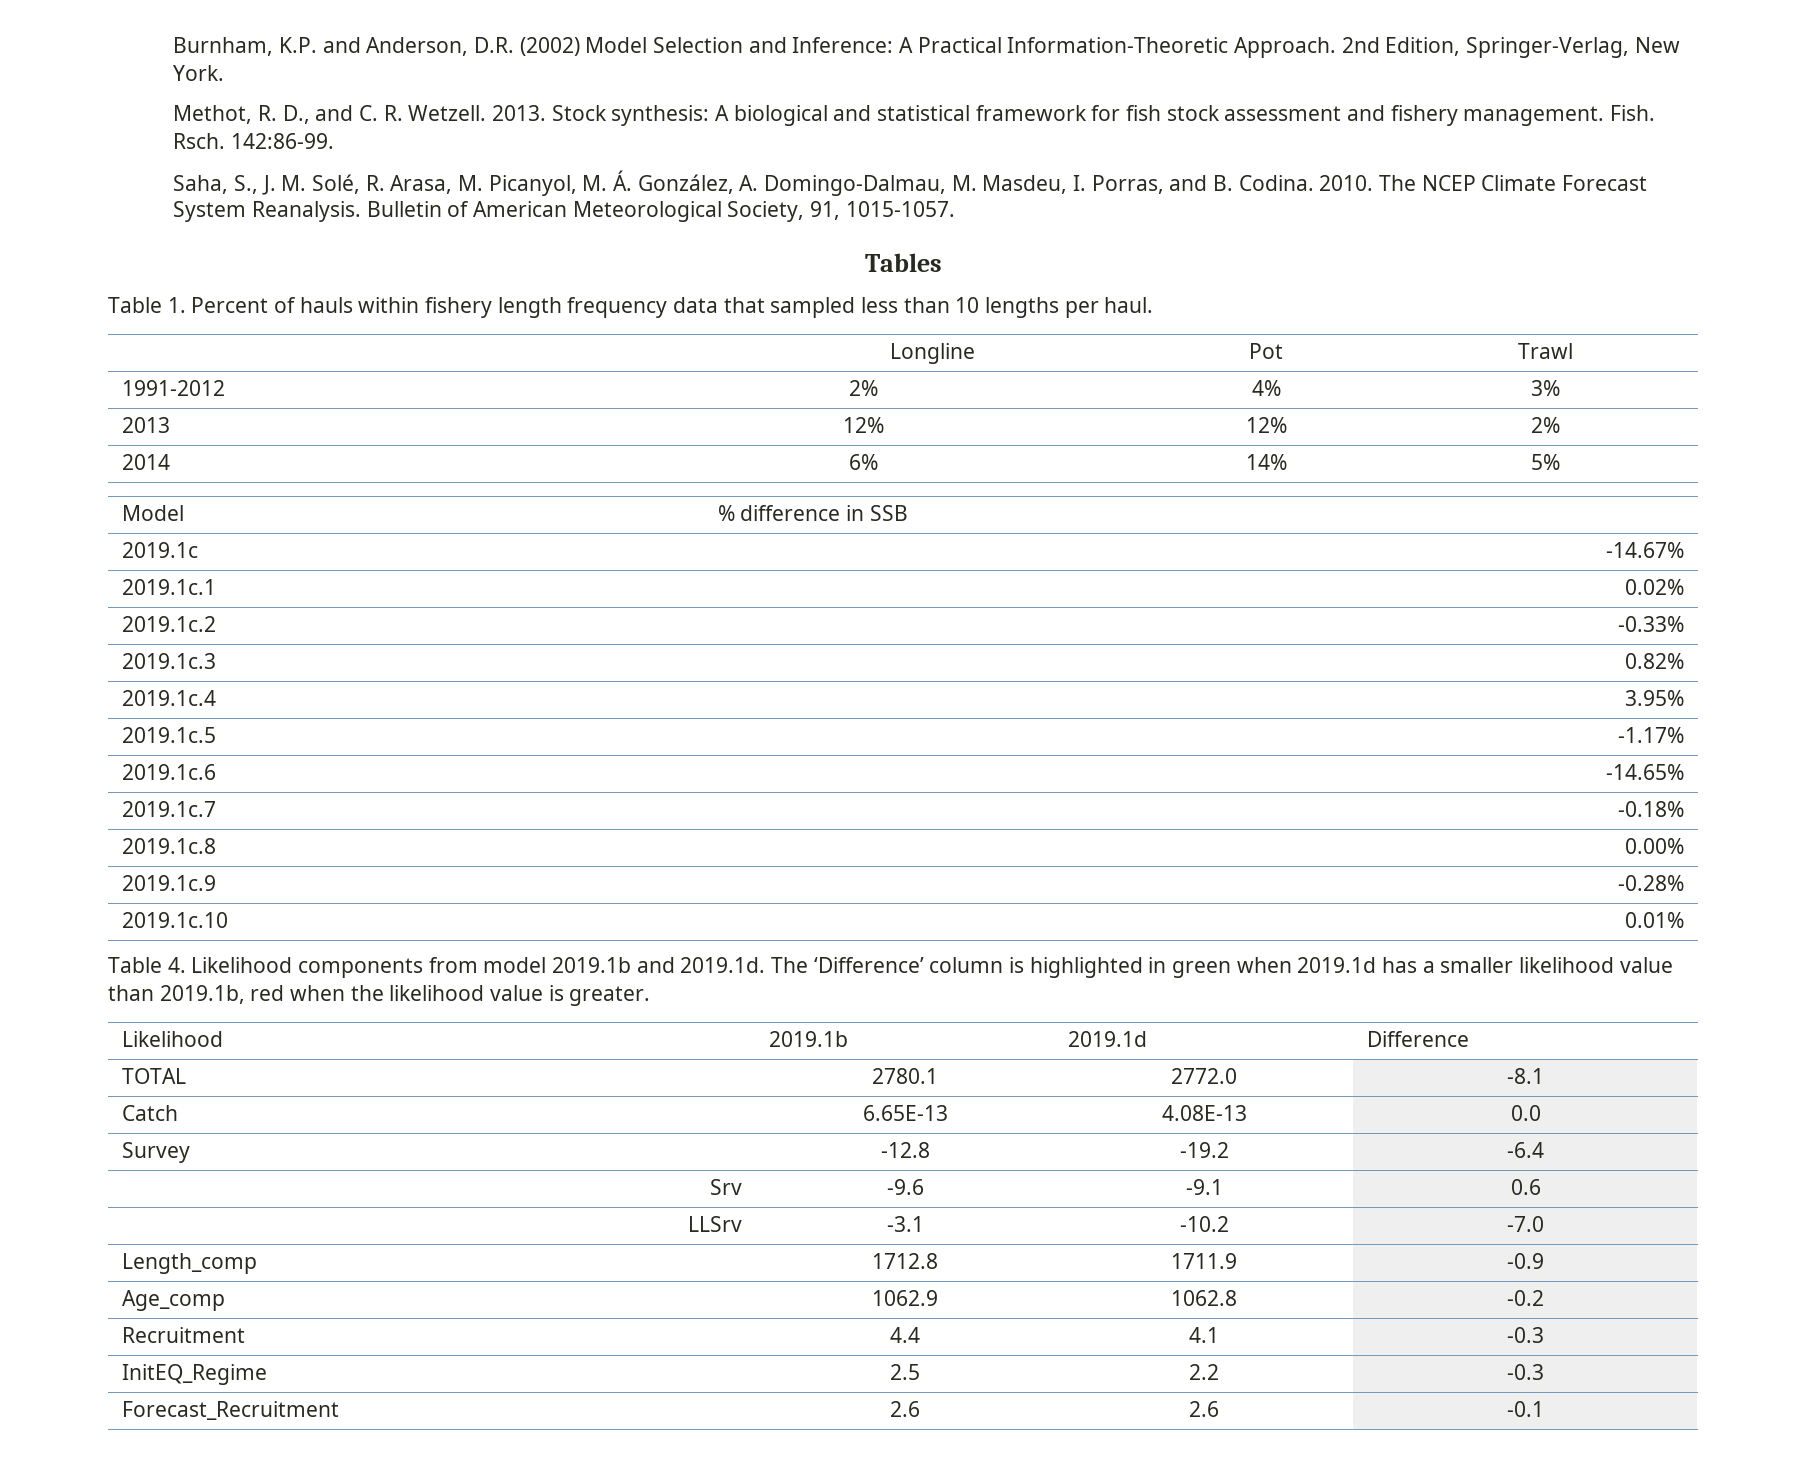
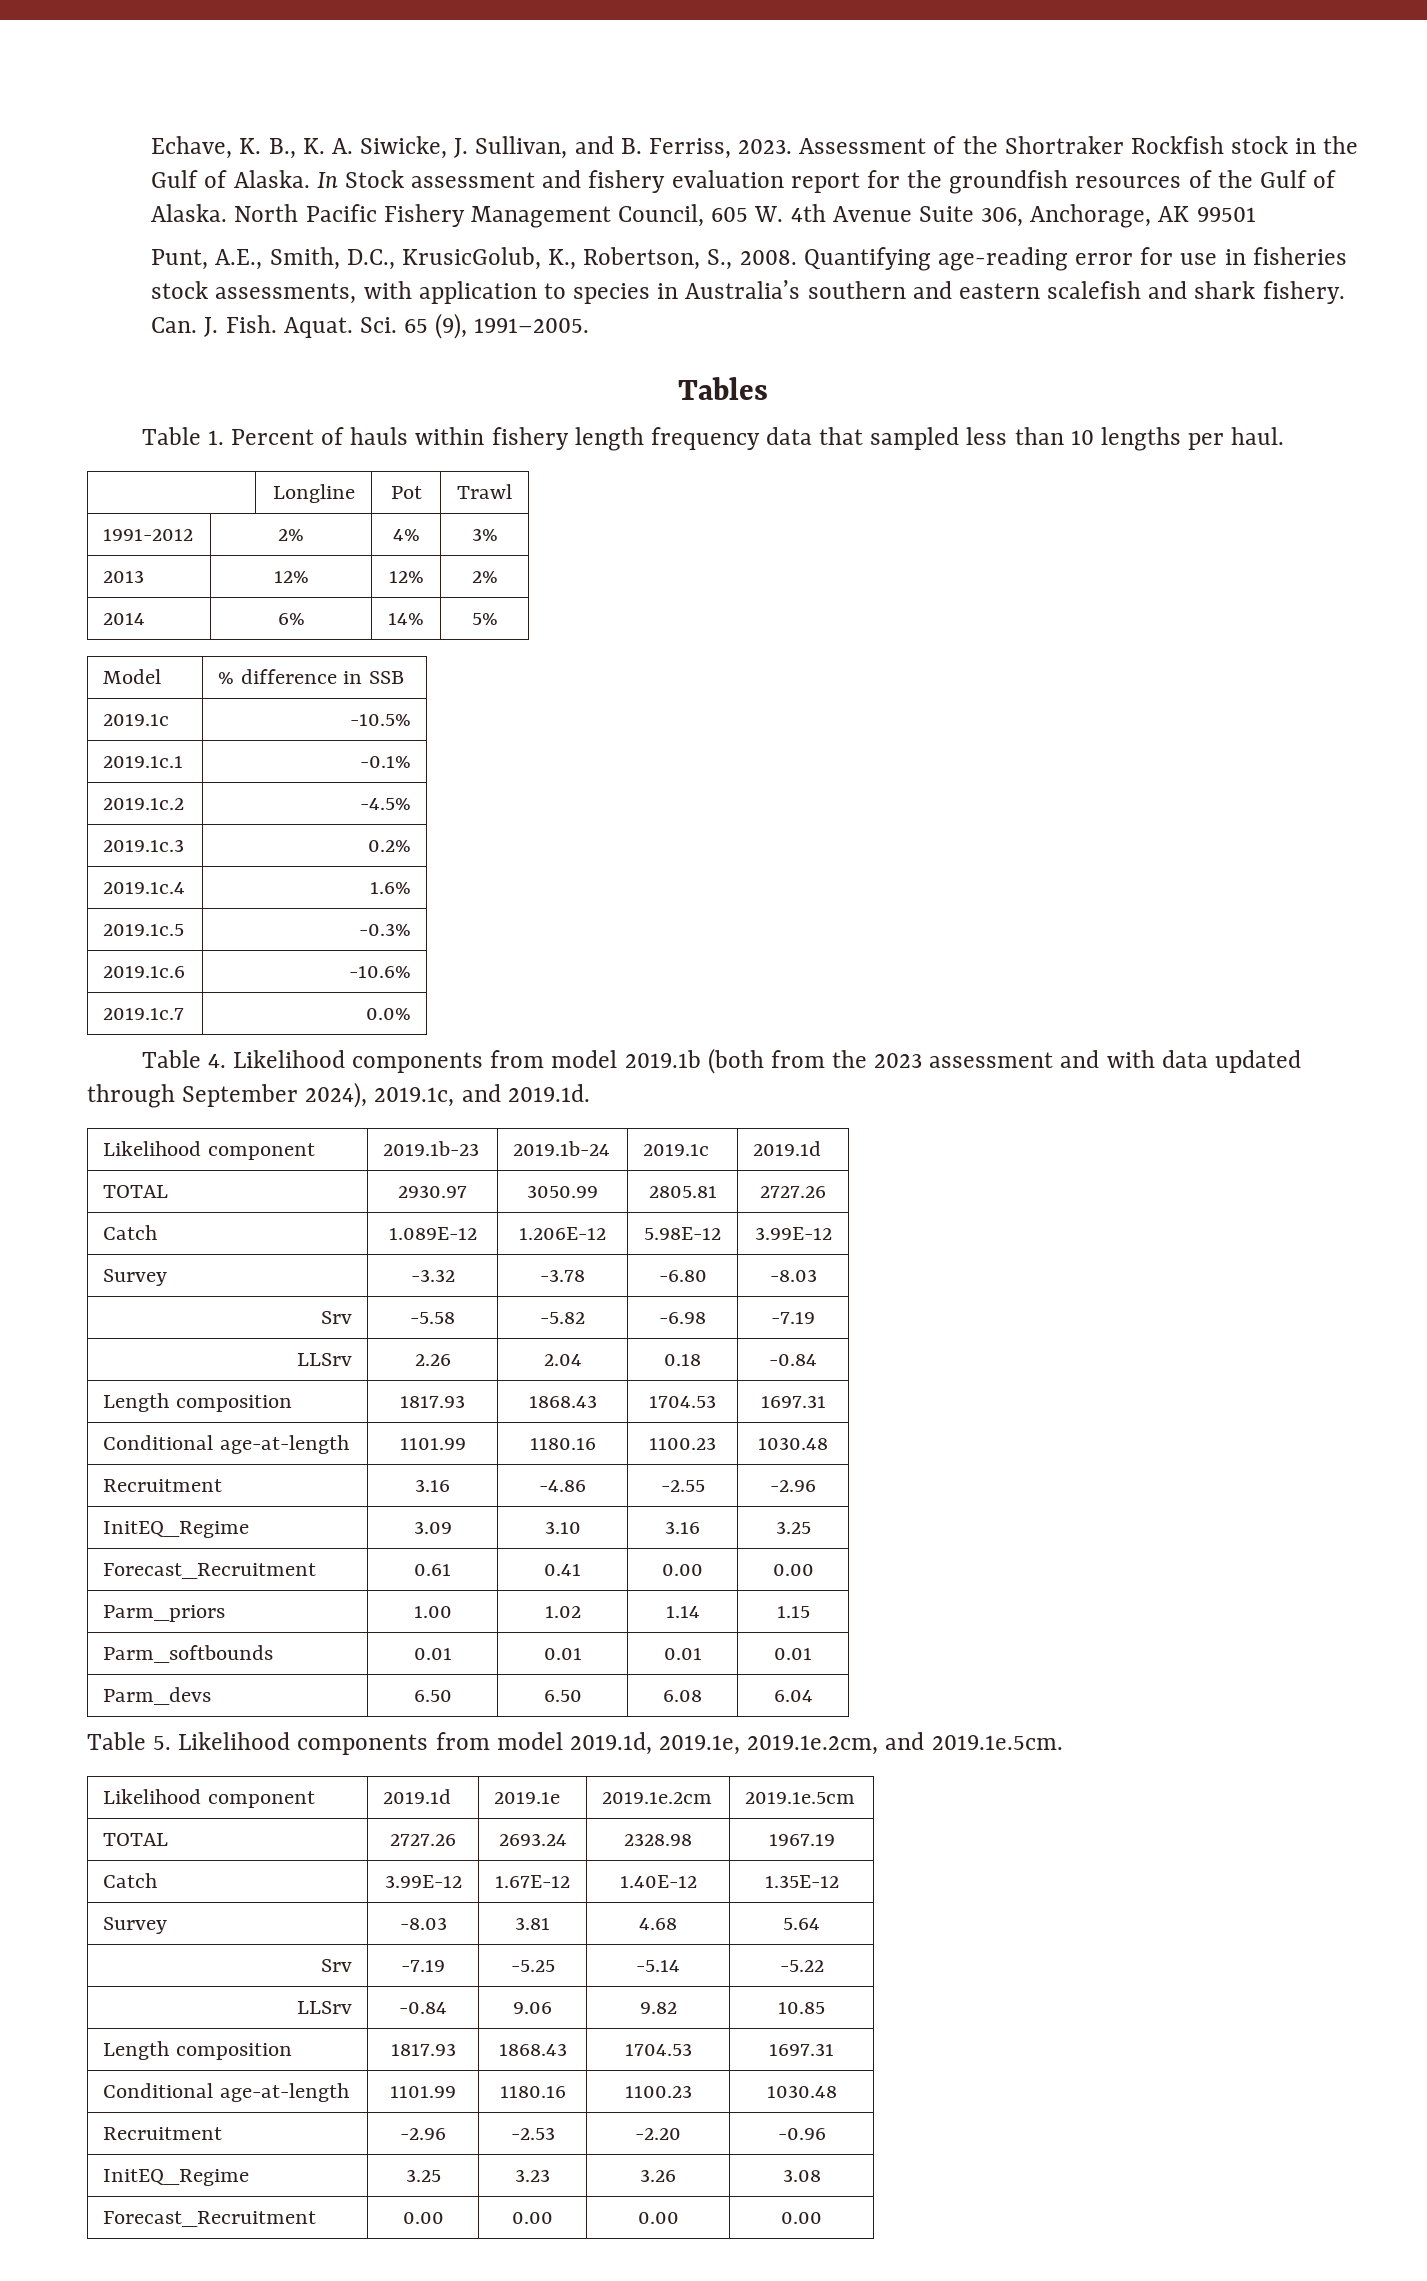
- Burnham, K.P. and Anderson, D.R. (2002) Model Selection and Inference: A Practical Information-Theoretic Approach. 2nd Edition, Springer-Verlag, New York.
- Methot, R. D., and C. R. Wetzell. 2013. Stock synthesis: A biological and statistical framework for fish stock assessment and fishery management. Fish. Rsch. 142:86-99.
- Saha, S., J. M. Solé, R. Arasa, M. Picanyol, M. Á. González, A. Domingo-Dalmau, M. Masdeu, I. Porras, and B. Codina. 2010. The NCEP Climate Forecast System Reanalysis. Bulletin of American Meteorological Society, 91, 1015-1057.
+ Echave, K. B., K. A. Siwicke, J. Sullivan, and B. Ferriss, 2023. Assessment of the Shortraker Rockfish stock in the Gulf of Alaska. In Stock assessment and fishery evaluation report for the groundfish resources of the Gulf of Alaska. North Pacific Fishery Management Council, 605 W. 4th Avenue Suite 306, Anchorage, AK 99501
+ Punt, A.E., Smith, D.C., KrusicGolub, K., Robertson, S., 2008. Quantifying age-reading error for use in fisheries stock assessments, with application to species in Australia’s southern and eastern scalefish and shark fishery. Can. J. Fish. Aquat. Sci. 65 (9), 1991–2005.
- 2019.1c | -14.67%
+ 2019.1c | -10.5%
- 2019.1c.1 | 0.02%
+ 2019.1c.1 | -0.1%
- 2019.1c.2 | -0.33%
+ 2019.1c.2 | -4.5%
- 2019.1c.3 | 0.82%
+ 2019.1c.3 | 0.2%
- 2019.1c.4 | 3.95%
+ 2019.1c.4 | 1.6%
- 2019.1c.5 | -1.17%
+ 2019.1c.5 | -0.3%
- 2019.1c.6 | -14.65%
+ 2019.1c.6 | -10.6%
- 2019.1c.7 | -0.18%
- 2019.1c.8 | 0.00%
- 2019.1c.9 | -0.28%
- 2019.1c.10 | 0.01%
+ 2019.1c.7 | 0.0%
- Table 4. Likelihood components from model 2019.1b and 2019.1d. The ‘Difference’ column is highlighted in green when 2019.1d has a smaller likelihood value than 2019.1b, red when the likelihood value is greater.
- Likelihood | 2019.1b | 2019.1d | Difference
- TOTAL | 2780.1 | 2772.0 | -8.1
- Catch | 6.65E-13 | 4.08E-13 | 0.0
- Survey | -12.8 | -19.2 | -6.4
- Srv | -9.6 | -9.1 | 0.6
- LLSrv | -3.1 | -10.2 | -7.0
- Length_comp | 1712.8 | 1711.9 | -0.9
- Age_comp | 1062.9 | 1062.8 | -0.2
- Recruitment | 4.4 | 4.1 | -0.3
- InitEQ_Regime | 2.5 | 2.2 | -0.3
- Forecast_Recruitment | 2.6 | 2.6 | -0.1
+ Table 4. Likelihood components from model 2019.1b (both from the 2023 assessment and with data updated through September 2024), 2019.1c, and 2019.1d.
+ Likelihood component | 2019.1b-23 | 2019.1b-24 | 2019.1c | 2019.1d
+ TOTAL | 2930.97 | 3050.99 | 2805.81 | 2727.26
+ Catch | 1.089E-12 | 1.206E-12 | 5.98E-12 | 3.99E-12
+ Survey | -3.32 | -3.78 | -6.80 | -8.03
+ Srv | -5.58 | -5.82 | -6.98 | -7.19
+ LLSrv | 2.26 | 2.04 | 0.18 | -0.84
+ Length composition | 1817.93 | 1868.43 | 1704.53 | 1697.31
+ Conditional age-at-length | 1101.99 | 1180.16 | 1100.23 | 1030.48
+ Recruitment | 3.16 | -4.86 | -2.55 | -2.96
+ InitEQ_Regime | 3.09 | 3.10 | 3.16 | 3.25
+ Forecast_Recruitment | 0.61 | 0.41 | 0.00 | 0.00
+ Parm_priors | 1.00 | 1.02 | 1.14 | 1.15
+ Parm_softbounds | 0.01 | 0.01 | 0.01 | 0.01
+ Parm_devs | 6.50 | 6.50 | 6.08 | 6.04
+ Table 5. Likelihood components from model 2019.1d, 2019.1e, 2019.1e.2cm, and 2019.1e.5cm.
+ Likelihood component | 2019.1d | 2019.1e | 2019.1e.2cm | 2019.1e.5cm
+ TOTAL | 2727.26 | 2693.24 | 2328.98 | 1967.19
+ Catch | 3.99E-12 | 1.67E-12 | 1.40E-12 | 1.35E-12
+ Survey | -8.03 | 3.81 | 4.68 | 5.64
+ Srv | -7.19 | -5.25 | -5.14 | -5.22
+ LLSrv | -0.84 | 9.06 | 9.82 | 10.85
+ Length composition | 1817.93 | 1868.43 | 1704.53 | 1697.31
+ Conditional age-at-length | 1101.99 | 1180.16 | 1100.23 | 1030.48
+ Recruitment | -2.96 | -2.53 | -2.20 | -0.96
+ InitEQ_Regime | 3.25 | 3.23 | 3.26 | 3.08
+ Forecast_Recruitment | 0.00 | 0.00 | 0.00 | 0.00

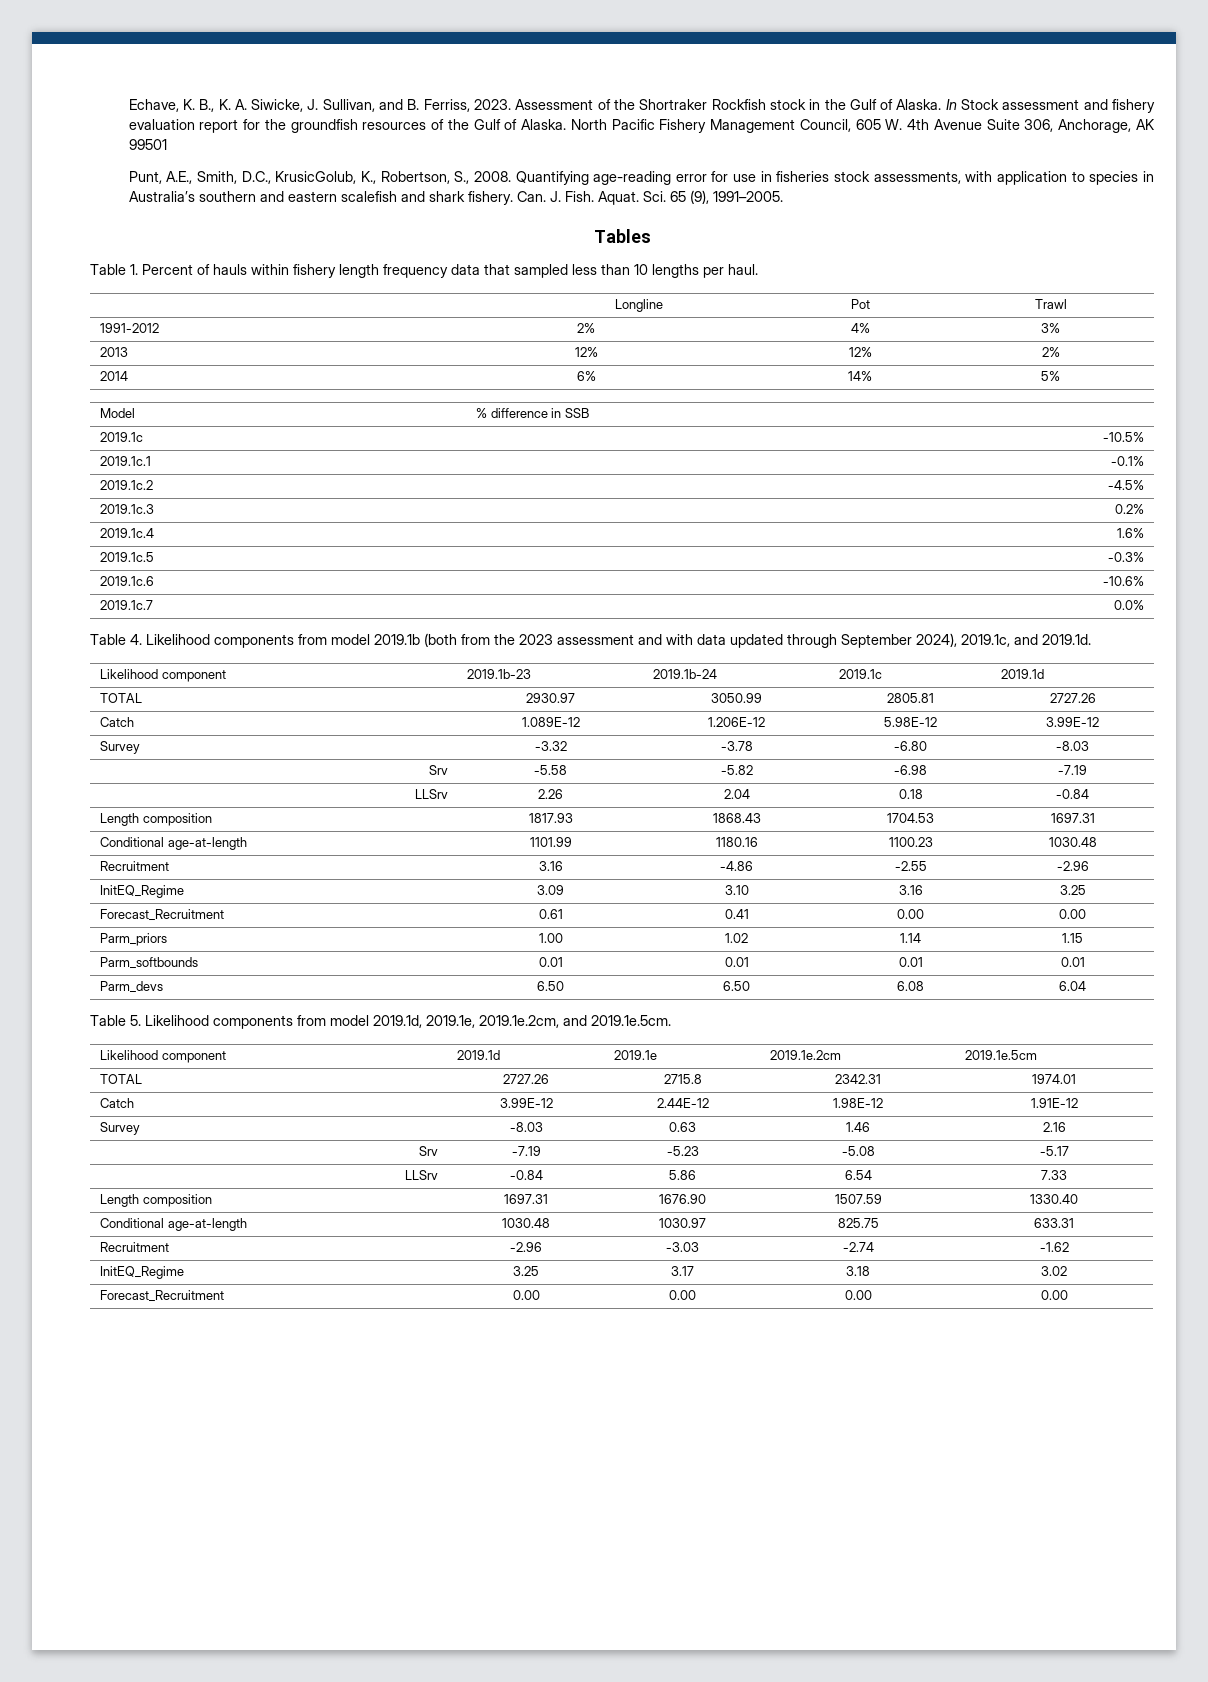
- TOTAL | 2727.26 | 2693.24 | 2328.98 | 1967.19
+ TOTAL | 2727.26 | 2715.8 | 2342.31 | 1974.01
- Catch | 3.99E-12 | 1.67E-12 | 1.40E-12 | 1.35E-12
+ Catch | 3.99E-12 | 2.44E-12 | 1.98E-12 | 1.91E-12
- Survey | -8.03 | 3.81 | 4.68 | 5.64
+ Survey | -8.03 | 0.63 | 1.46 | 2.16
- Srv | -7.19 | -5.25 | -5.14 | -5.22
+ Srv | -7.19 | -5.23 | -5.08 | -5.17
- LLSrv | -0.84 | 9.06 | 9.82 | 10.85
- Length composition | 1817.93 | 1868.43 | 1704.53 | 1697.31
- Conditional age-at-length | 1101.99 | 1180.16 | 1100.23 | 1030.48
+ LLSrv | -0.84 | 5.86 | 6.54 | 7.33
+ Length composition | 1697.31 | 1676.90 | 1507.59 | 1330.40
+ Conditional age-at-length | 1030.48 | 1030.97 | 825.75 | 633.31
- Recruitment | -2.96 | -2.53 | -2.20 | -0.96
+ Recruitment | -2.96 | -3.03 | -2.74 | -1.62
- InitEQ_Regime | 3.25 | 3.23 | 3.26 | 3.08
+ InitEQ_Regime | 3.25 | 3.17 | 3.18 | 3.02

